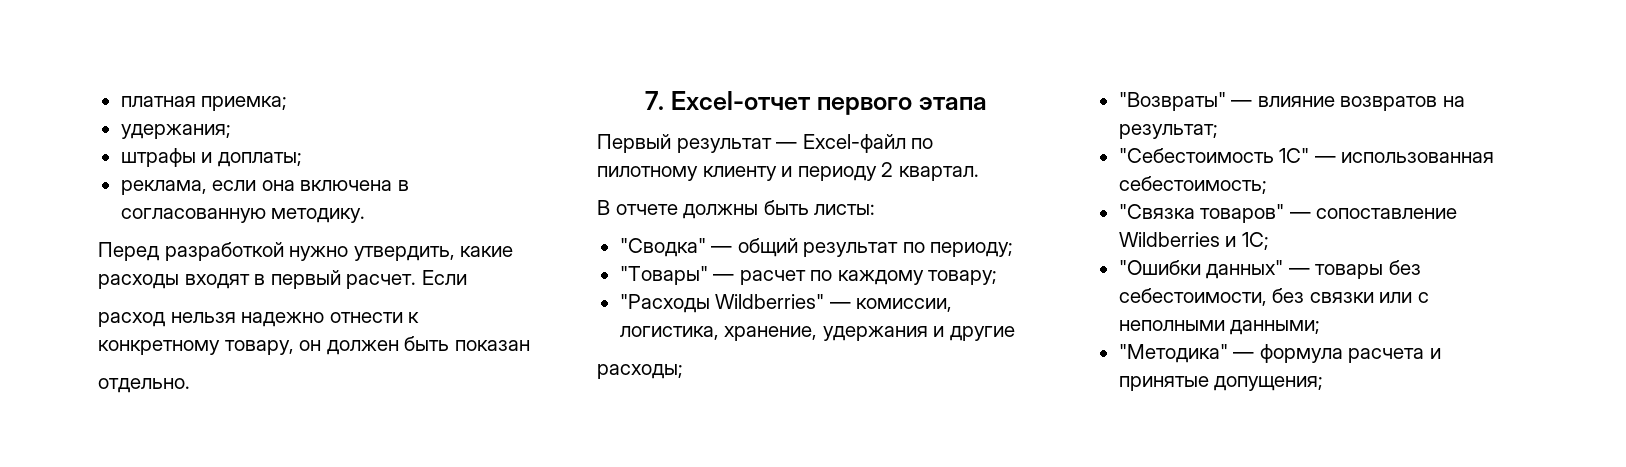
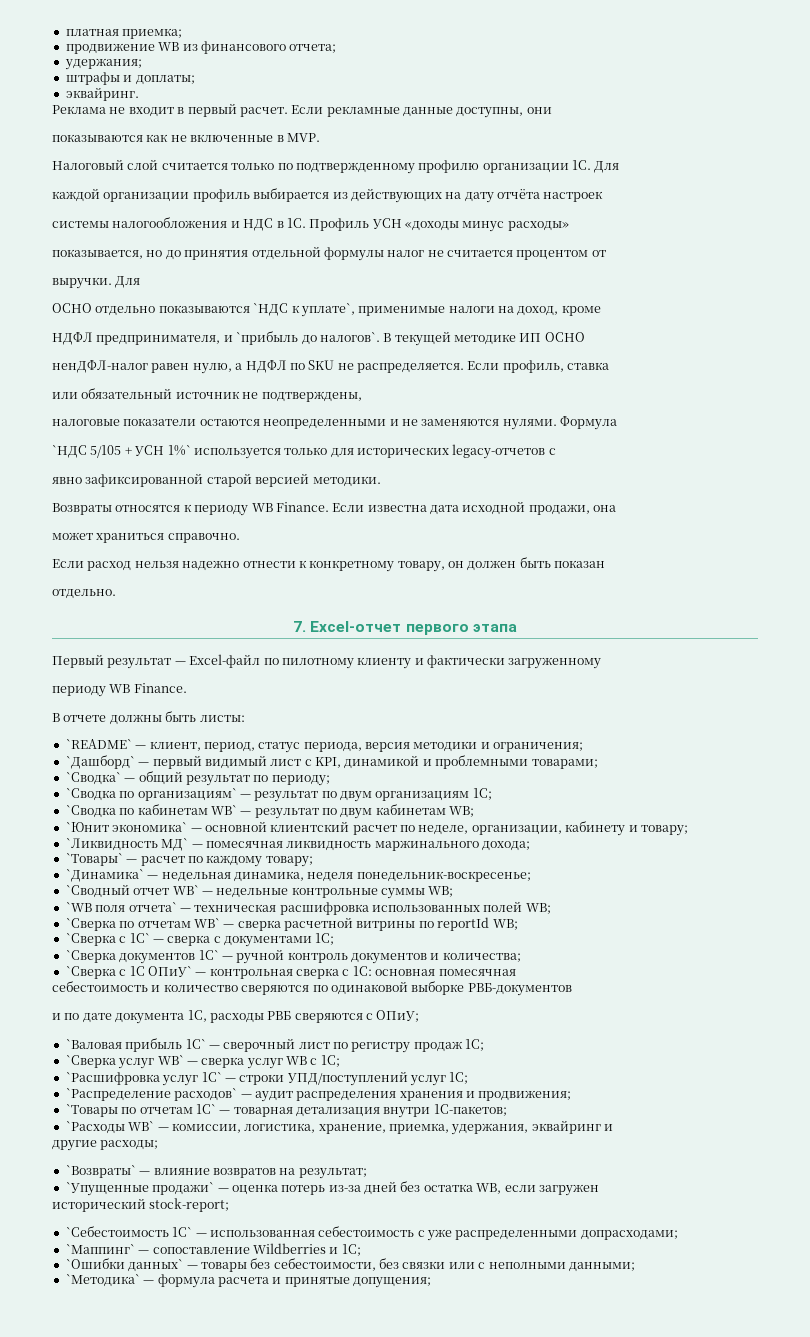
+ продвижение WB из финансового отчета;
- реклама, если она включена в согласованную методику.
- Перед разработкой нужно утвердить, какие расходы входят в первый расчет. Если
- расход нельзя надежно отнести к конкретному товару, он должен быть показан
+ эквайринг.
+ Реклама не входит в первый расчет. Если рекламные данные доступны, они
+ показываются как не включенные в MVP.
+ Налоговый слой считается только по подтвержденному профилю организации 1С. Для
+ каждой организации профиль выбирается из действующих на дату отчёта настроек
+ системы налогообложения и НДС в 1С. Профиль УСН «доходы минус расходы»
+ показывается, но до принятия отдельной формулы налог не считается процентом от
+ выручки. Для
+ ОСНО отдельно показываются `НДС к уплате`, применимые налоги на доход, кроме
+ НДФЛ предпринимателя, и `прибыль до налогов`. В текущей методике ИП ОСНО
+ ненДФЛ-налог равен нулю, а НДФЛ по SKU не распределяется. Если профиль, ставка
+ или обязательный источник не подтверждены,
+ налоговые показатели остаются неопределенными и не заменяются нулями. Формула
+ `НДС 5/105 + УСН 1%` используется только для исторических legacy-отчетов с
+ явно зафиксированной старой версией методики.
+ Возвраты относятся к периоду WB Finance. Если известна дата исходной продажи, она
+ может храниться справочно.
+ Если расход нельзя надежно отнести к конкретному товару, он должен быть показан
- Первый результат — Excel-файл по пилотному клиенту и периоду 2 квартал.
+ Первый результат — Excel-файл по пилотному клиенту и фактически загруженному
+ периоду WB Finance.
- "Сводка" — общий результат по периоду;
+ `README` — клиент, период, статус периода, версия методики и ограничения;
+ `Дашборд` — первый видимый лист с KPI, динамикой и проблемными товарами;
+ `Сводка` — общий результат по периоду;
- "Товары" — расчет по каждому товару;
+ `Сводка по организациям` — результат по двум организациям 1С;
+ `Сводка по кабинетам WB` — результат по двум кабинетам WB;
+ `Юнит экономика` — основной клиентский расчет по неделе, организации, кабинету и товару;
+ `Ликвидность МД` — помесячная ликвидность маржинального дохода;
+ `Товары` — расчет по каждому товару;
- "Расходы Wildberries" — комиссии, логистика, хранение, удержания и другие
- расходы;
+ `Динамика` — недельная динамика, неделя понедельник-воскресенье;
+ `Сводный отчет WB` — недельные контрольные суммы WB;
+ `WB поля отчета` — техническая расшифровка использованных полей WB;
+ `Сверка по отчетам WB` — сверка расчетной витрины по reportId WB;
+ `Сверка с 1С` — сверка с документами 1С;
+ `Сверка документов 1С` — ручной контроль документов и количества;
+ `Сверка с 1С ОПиУ` — контрольная сверка с 1С: основная помесячная
+ себестоимость и количество сверяются по одинаковой выборке РВБ-документов
+ и по дате документа 1С, расходы РВБ сверяются с ОПиУ;
+ `Валовая прибыль 1С` — сверочный лист по регистру продаж 1С;
+ `Сверка услуг WB` — сверка услуг WB с 1С;
+ `Расшифровка услуг 1С` — строки УПД/поступлений услуг 1С;
+ `Распределение расходов` — аудит распределения хранения и продвижения;
+ `Товары по отчетам 1С` — товарная детализация внутри 1С-пакетов;
+ `Расходы WB` — комиссии, логистика, хранение, приемка, удержания, эквайринг и
+ другие расходы;
- "Возвраты" — влияние возвратов на результат;
+ `Возвраты` — влияние возвратов на результат;
- "Себестоимость 1С" — использованная себестоимость;
- "Связка товаров" — сопоставление Wildberries и 1С;
+ `Упущенные продажи` — оценка потерь из-за дней без остатка WB, если загружен
+ исторический stock-report;
+ `Себестоимость 1С` — использованная себестоимость с уже распределенными допрасходами;
+ `Маппинг` — сопоставление Wildberries и 1С;
- "Ошибки данных" — товары без себестоимости, без связки или с неполными данными;
+ `Ошибки данных` — товары без себестоимости, без связки или с неполными данными;
- "Методика" — формула расчета и принятые допущения;
+ `Методика` — формула расчета и принятые допущения;

